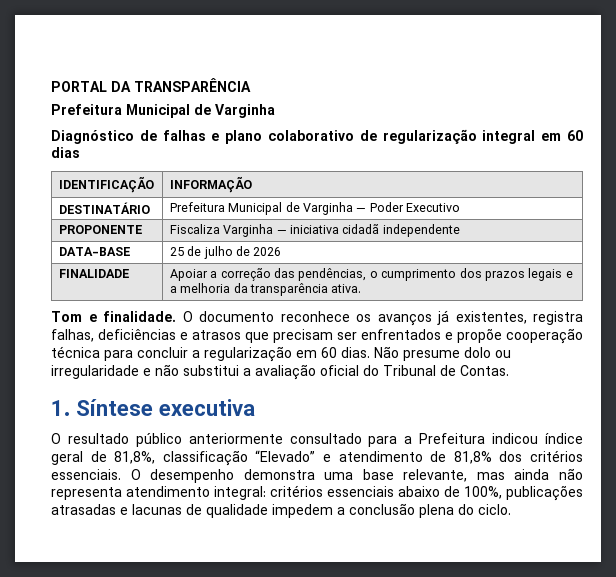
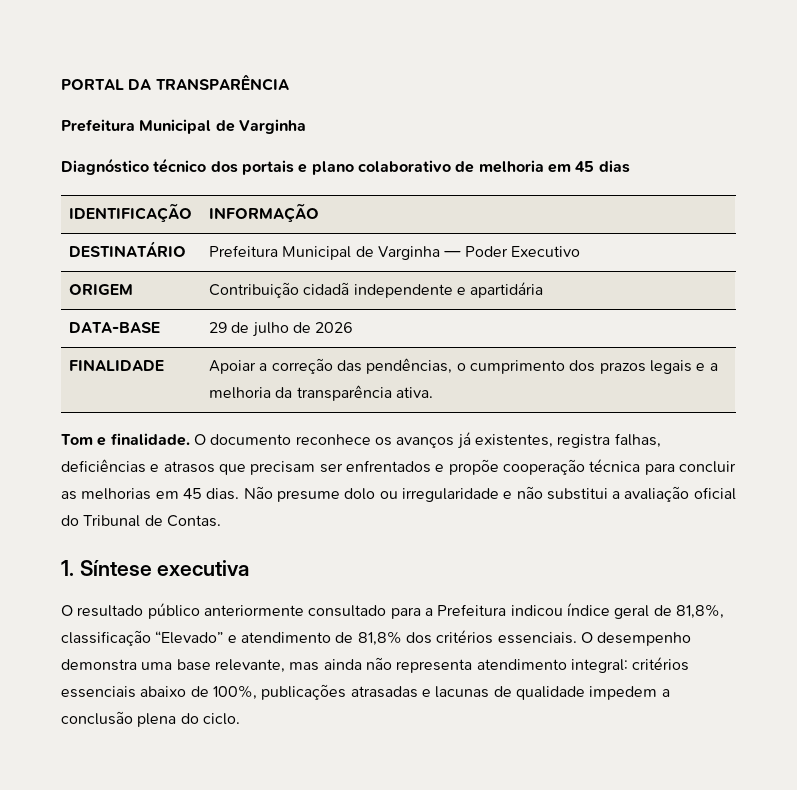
- Diagnóstico de falhas e plano colaborativo de regularização integral em 60 dias
+ Diagnóstico técnico dos portais e plano colaborativo de melhoria em 45 dias
- PROPONENTE | Fiscaliza Varginha — iniciativa cidadã independente
+ ORIGEM | Contribuição cidadã independente e apartidária
- DATA-BASE | 25 de julho de 2026
+ DATA-BASE | 29 de julho de 2026
- O documento reconhece os avanços já existentes, registra falhas, deficiências e atrasos que precisam ser enfrentados e propõe cooperação técnica para concluir a regularização em 60 dias.
+ O documento reconhece os avanços já existentes, registra falhas, deficiências e atrasos que precisam ser enfrentados e propõe cooperação técnica para concluir as melhorias em 45 dias.

